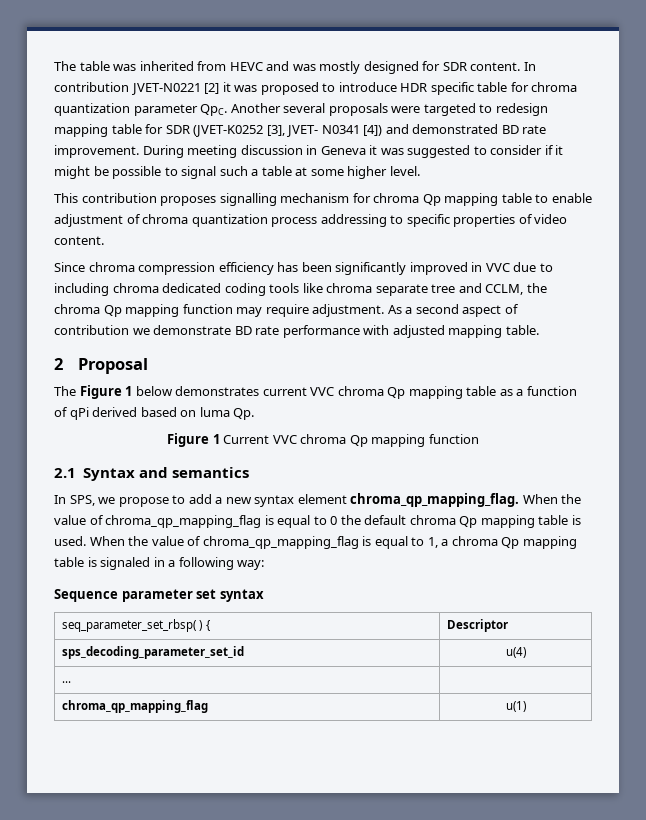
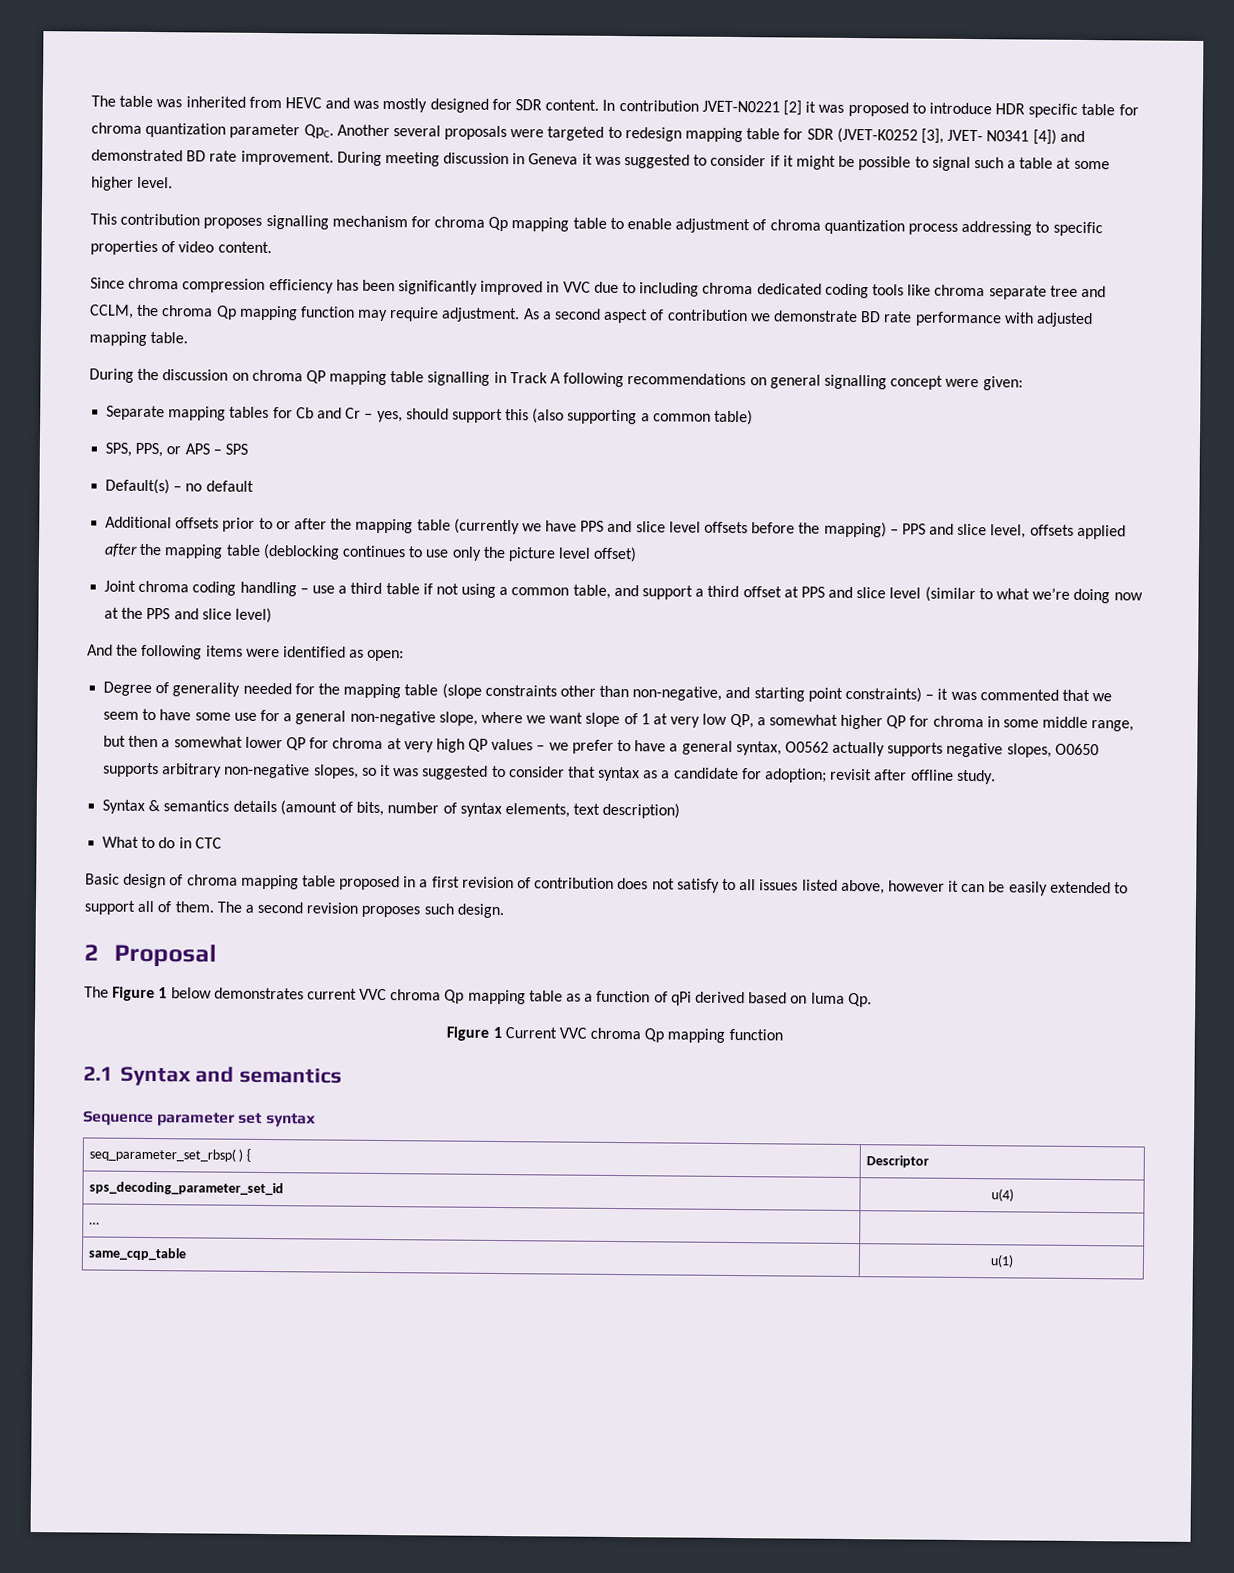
+ During the discussion on chroma QP mapping table signalling in Track A following recommendations on general signalling concept were given:
+ Separate mapping tables for Cb and Cr – yes, should support this (also supporting a common table)
+ SPS, PPS, or APS – SPS
+ Default(s) – no default
+ Additional offsets prior to or after the mapping table (currently we have PPS and slice level offsets before the mapping) – PPS and slice level, offsets applied after the mapping table (deblocking continues to use only the picture level offset)
+ Joint chroma coding handling – use a third table if not using a common table, and support a third offset at PPS and slice level (similar to what we’re doing now at the PPS and slice level)
+ And the following items were identified as open:
+ Degree of generality needed for the mapping table (slope constraints other than non-negative, and starting point constraints) – it was commented that we seem to have some use for a general non-negative slope, where we want slope of 1 at very low QP, a somewhat higher QP for chroma in some middle range, but then a somewhat lower QP for chroma at very high QP values – we prefer to have a general syntax, O0562 actually supports negative slopes, O0650 supports arbitrary non-negative slopes, so it was suggested to consider that syntax as a candidate for adoption; revisit after offline study.
+ Syntax & semantics details (amount of bits, number of syntax elements, text description)
+ What to do in CTC
+ Basic design of chroma mapping table proposed in a first revision of contribution does not satisfy to all issues listed above, however it can be easily extended to support all of them. The a second revision proposes such design.
- In SPS, we propose to add a new syntax element chroma_qp_mapping_flag. When the value of chroma_qp_mapping_flag is equal to 0 the default chroma Qp mapping table is used. When the value of chroma_qp_mapping_flag is equal to 1, a chroma Qp mapping table is signaled in a following way:
- chroma_qp_mapping_flag | u(1)
+ same_сqp_table | u(1)

